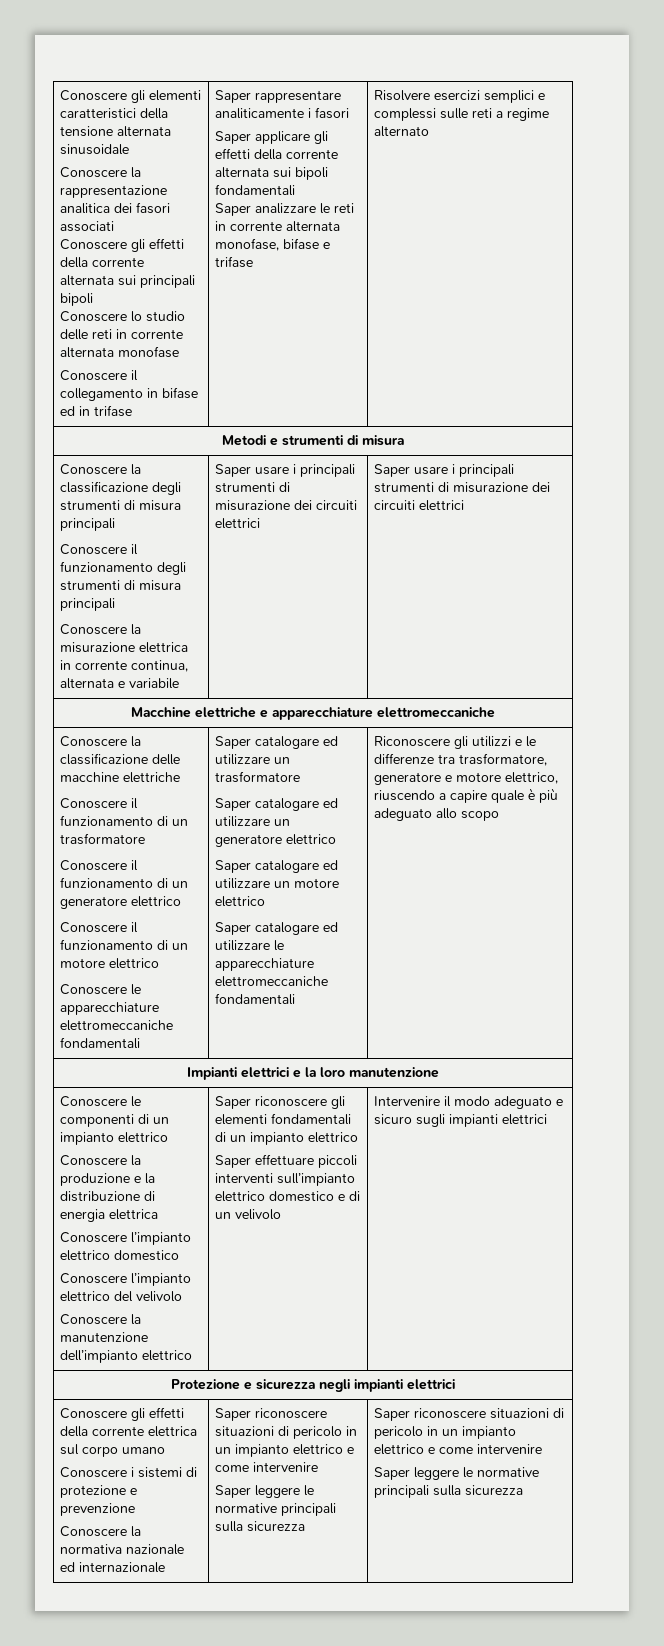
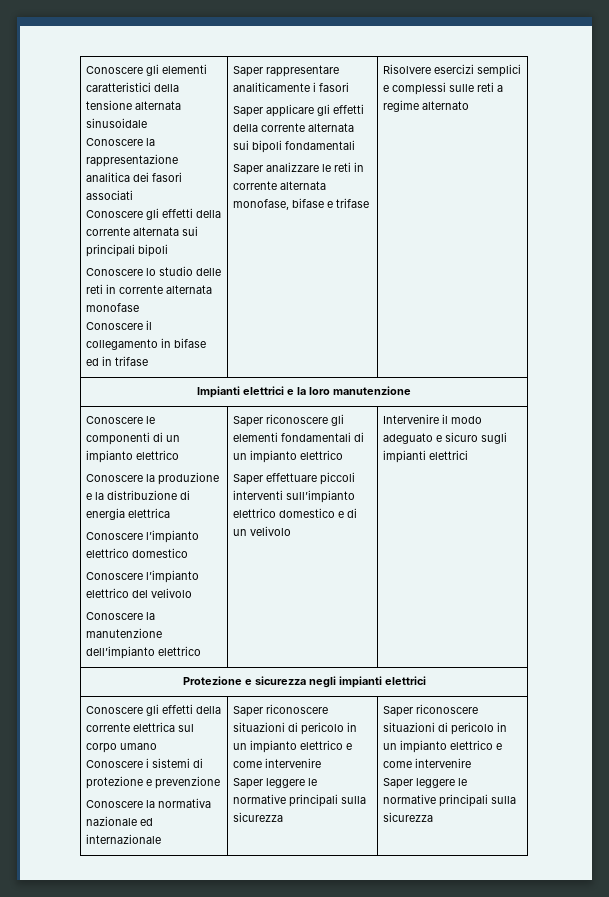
- Metodi e strumenti di misura
- Conoscere la classificazione degli strumenti di misura principali
- Conoscere il funzionamento degli strumenti di misura principali
- Conoscere la misurazione elettrica in corrente continua, alternata e variabile | Saper usare i principali strumenti di misurazione dei circuiti elettrici | Saper usare i principali strumenti di misurazione dei circuiti elettrici
- Macchine elettriche e apparecchiature elettromeccaniche
- Conoscere la classificazione delle macchine elettriche
- Conoscere il funzionamento di un trasformatore
- Conoscere il funzionamento di un generatore elettrico
- Conoscere il funzionamento di un motore elettrico
- Conoscere le apparecchiature elettromeccaniche fondamentali | Saper catalogare ed utilizzare un trasformatore
- Saper catalogare ed utilizzare un generatore elettrico
- Saper catalogare ed utilizzare un motore elettrico
- Saper catalogare ed utilizzare le apparecchiature elettromeccaniche fondamentali | Riconoscere gli utilizzi e le differenze tra trasformatore, generatore e motore elettrico, riuscendo a capire quale è più adeguato allo scopo

